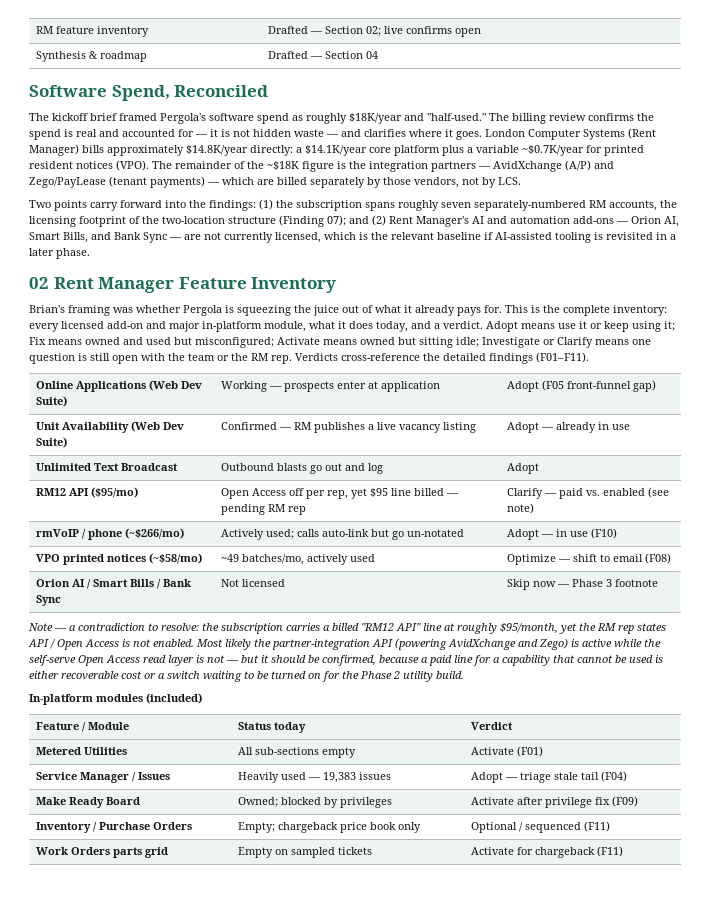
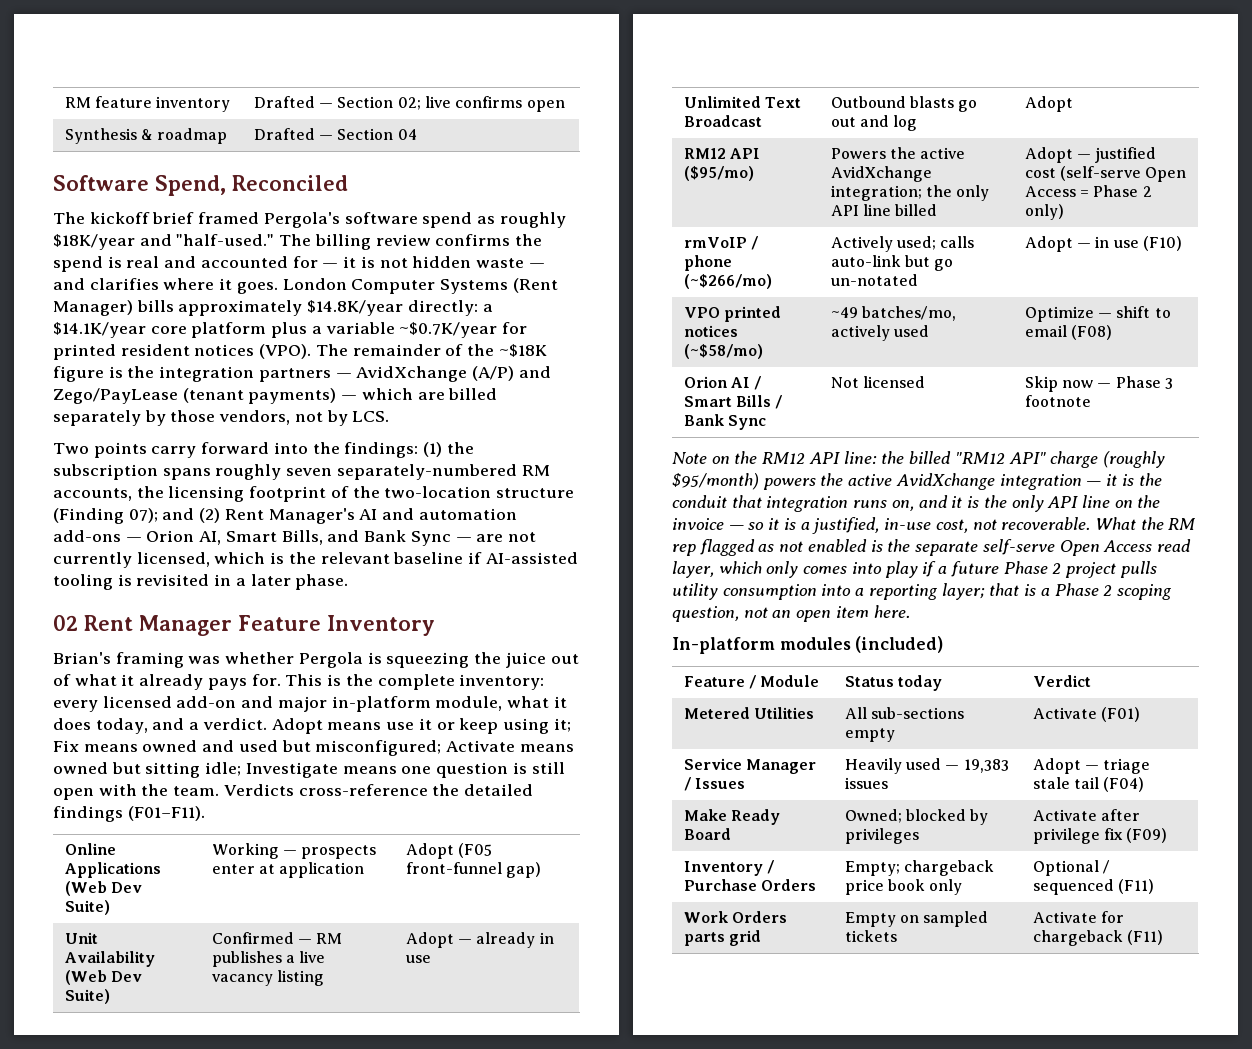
- Adopt means use it or keep using it; Fix means owned and used but misconfigured; Activate means owned but sitting idle; Investigate or Clarify means one question is still open with the team or the RM rep.
+ Adopt means use it or keep using it; Fix means owned and used but misconfigured; Activate means owned but sitting idle; Investigate means one question is still open with the team.
- RM12 API ($95/mo) | Open Access off per rep, yet $95 line billed — pending RM rep | Clarify — paid vs. enabled (see note)
+ RM12 API ($95/mo) | Powers the active AvidXchange integration; the only API line billed | Adopt — justified cost (self-serve Open Access = Phase 2 only)
- Note — a contradiction to resolve: the subscription carries a billed "RM12 API" line at roughly $95/month, yet the RM rep states API / Open Access is not enabled. Most likely the partner-integration API (powering AvidXchange and Zego) is active while the self-serve Open Access read layer is not — but it should be confirmed, because a paid line for a capability that cannot be used is either recoverable cost or a switch waiting to be turned on for the Phase 2 utility build.
+ Note on the RM12 API line: the billed "RM12 API" charge (roughly $95/month) powers the active AvidXchange integration — it is the conduit that integration runs on, and it is the only API line on the invoice — so it is a justified, in-use cost, not recoverable. What the RM rep flagged as not enabled is the separate self-serve Open Access read layer, which only comes into play if a future Phase 2 project pulls utility consumption into a reporting layer; that is a Phase 2 scoping question, not an open item here.

